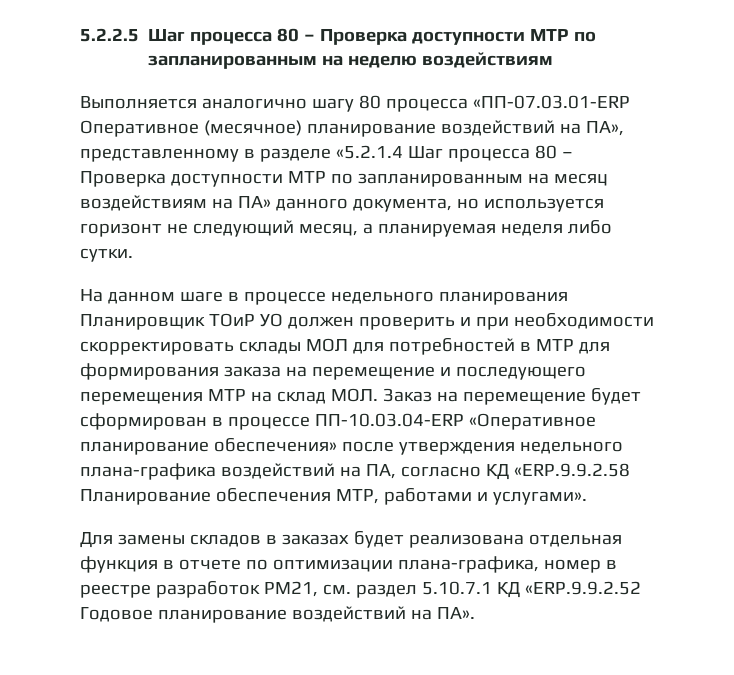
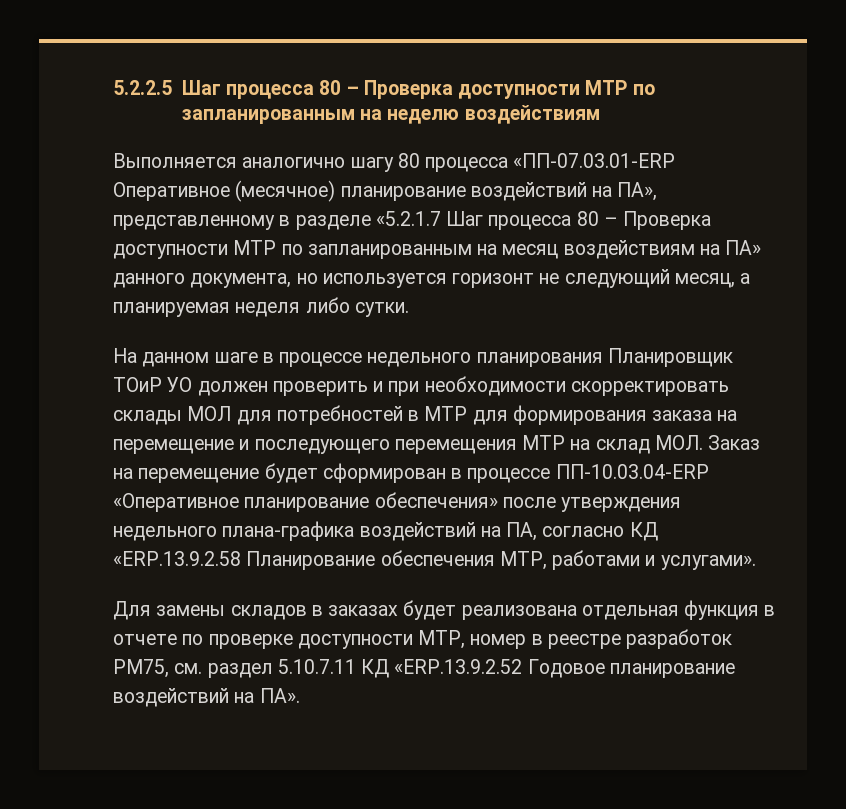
- Выполняется аналогично шагу 80 процесса «ПП-07.03.01-ERP Оперативное (месячное) планирование воздействий на ПА», представленному в разделе «5.2.1.4 Шаг процесса 80 – Проверка доступности МТР по запланированным на месяц воздействиям на ПА» данного документа, но используется горизонт не следующий месяц, а планируемая неделя либо сутки.
+ Выполняется аналогично шагу 80 процесса «ПП-07.03.01-ERP Оперативное (месячное) планирование воздействий на ПА», представленному в разделе «5.2.1.7 Шаг процесса 80 – Проверка доступности МТР по запланированным на месяц воздействиям на ПА» данного документа, но используется горизонт не следующий месяц, а планируемая неделя либо сутки.
- На данном шаге в процессе недельного планирования Планировщик ТОиР УО должен проверить и при необходимости скорректировать склады МОЛ для потребностей в МТР для формирования заказа на перемещение и последующего перемещения МТР на склад МОЛ. Заказ на перемещение будет сформирован в процессе ПП-10.03.04-ERP «Оперативное планирование обеспечения» после утверждения недельного плана-графика воздействий на ПА, согласно КД «ERP.9.9.2.58 Планирование обеспечения МТР, работами и услугами».
+ На данном шаге в процессе недельного планирования Планировщик ТОиР УО должен проверить и при необходимости скорректировать склады МОЛ для потребностей в МТР для формирования заказа на перемещение и последующего перемещения МТР на склад МОЛ. Заказ на перемещение будет сформирован в процессе ПП-10.03.04-ERP «Оперативное планирование обеспечения» после утверждения недельного плана-графика воздействий на ПА, согласно КД «ERP.13.9.2.58 Планирование обеспечения МТР, работами и услугами».
- Для замены складов в заказах будет реализована отдельная функция в отчете по оптимизации плана-графика, номер в реестре разработок PM21, см. раздел 5.10.7.1 КД «ERP.9.9.2.52 Годовое планирование воздействий на ПА».
+ Для замены складов в заказах будет реализована отдельная функция в отчете по проверке доступности МТР, номер в реестре разработок PM75, см. раздел 5.10.7.11 КД «ERP.13.9.2.52 Годовое планирование воздействий на ПА».

